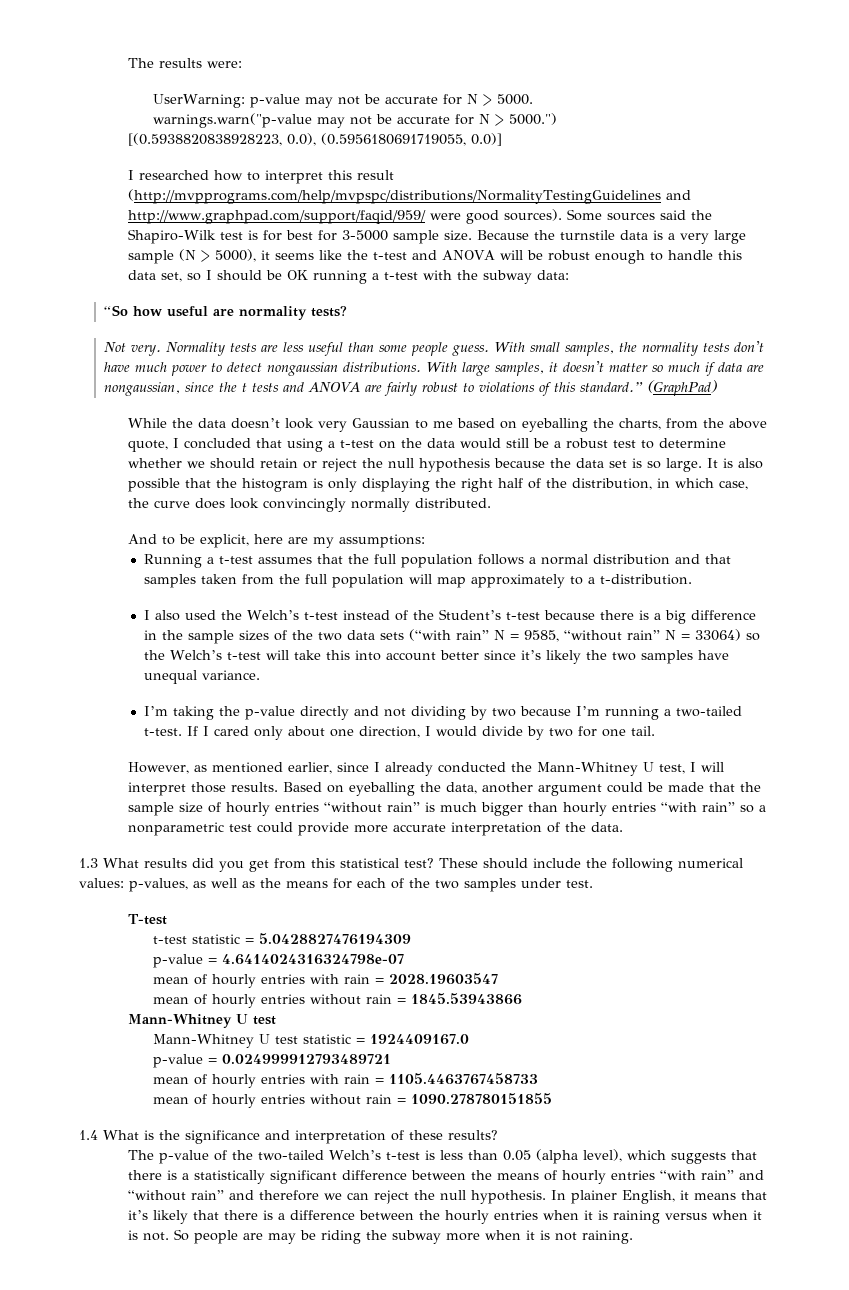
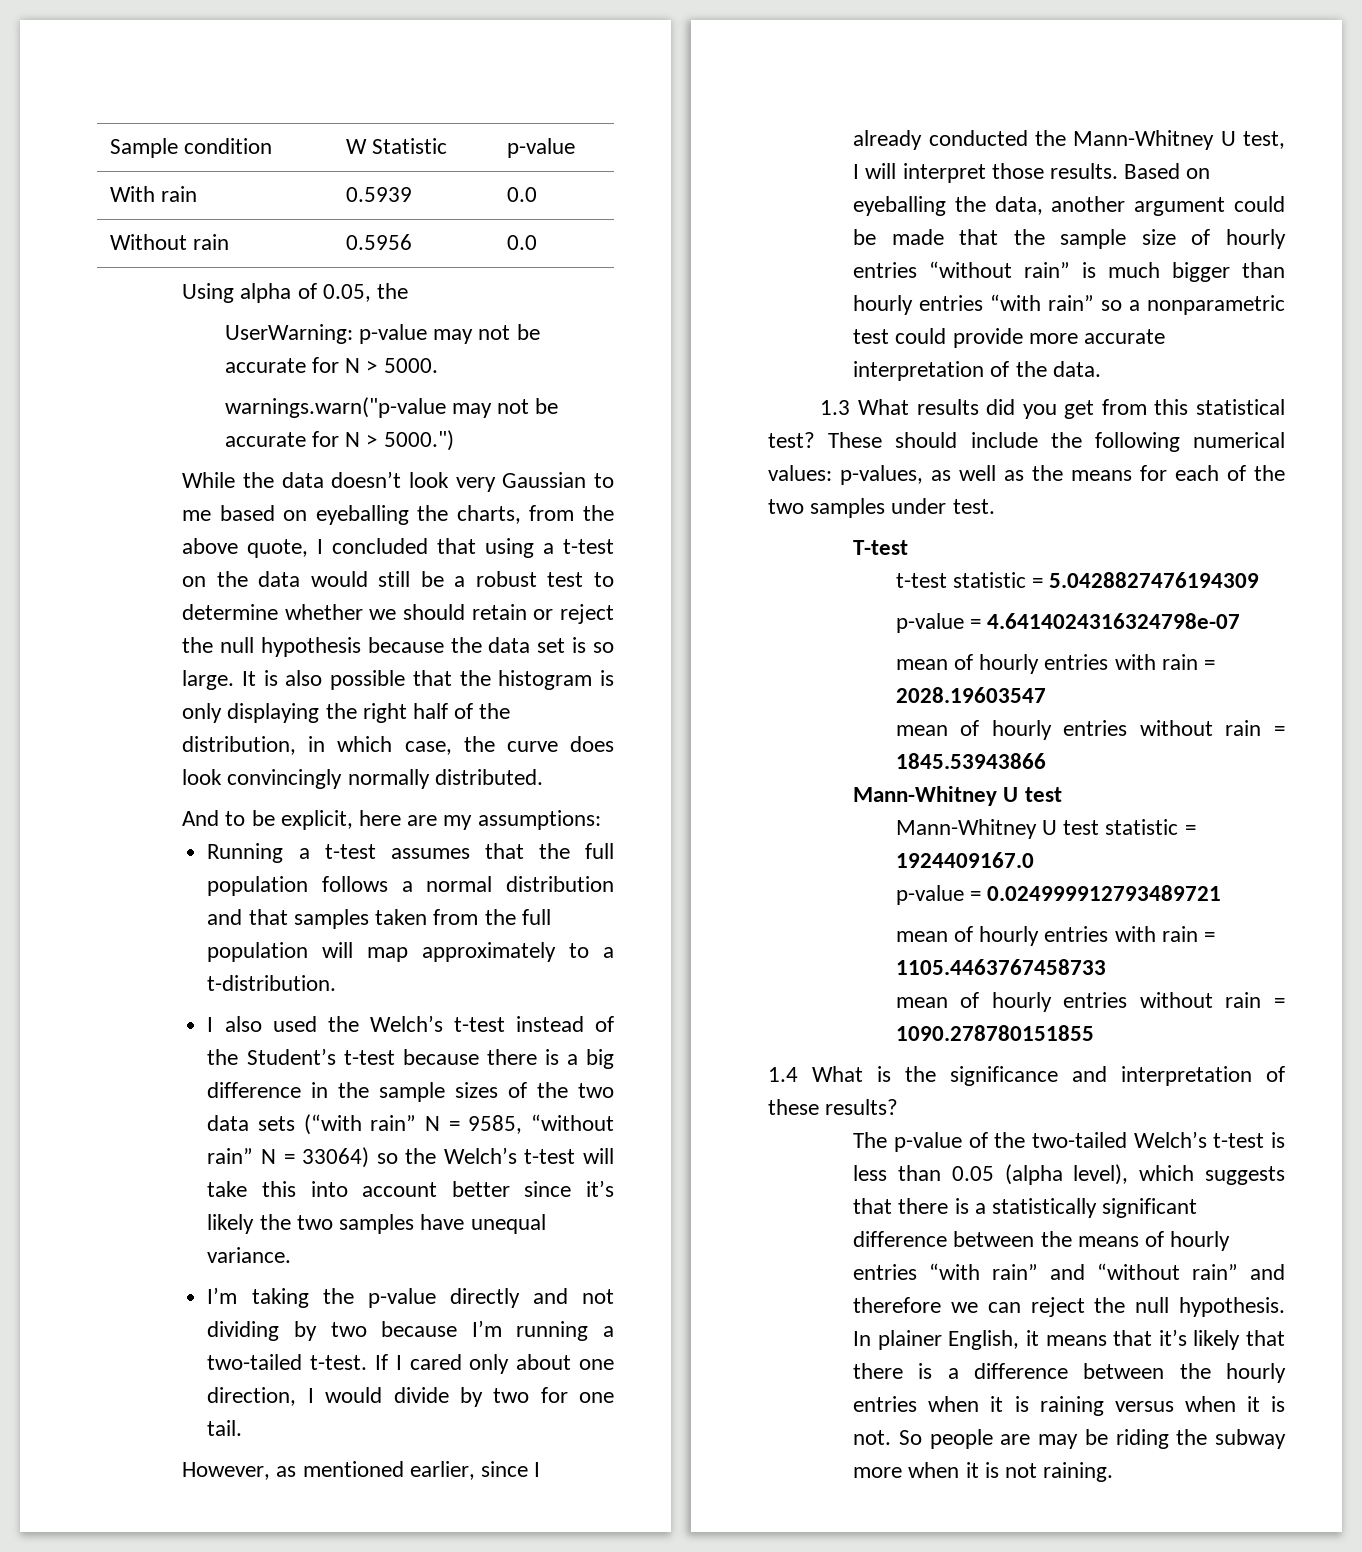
- The results were:
+ Sample condition | W Statistic | p-value
+ With rain | 0.5939 | 0.0
+ Without rain | 0.5956 | 0.0
+ Using alpha of 0.05, the
- [(0.5938820838928223, 0.0), (0.5956180691719055, 0.0)]
- I researched how to interpret this result (http://mvpprograms.com/help/mvpspc/distributions/NormalityTestingGuidelines and http://www.graphpad.com/support/faqid/959/ were good sources). Some sources said the Shapiro-Wilk test is for best for 3-5000 sample size. Because the turnstile data is a very large sample (N > 5000), it seems like the t-test and ANOVA will be robust enough to handle this data set, so I should be OK running a t-test with the subway data:
- “So how useful are normality tests?
- Not very. Normality tests are less useful than some people guess. With small samples, the normality tests don't have much power to detect nongaussian distributions. With large samples, it doesn't matter so much if data are nongaussian, since the t tests and ANOVA are fairly robust to violations of this standard.” (GraphPad)

